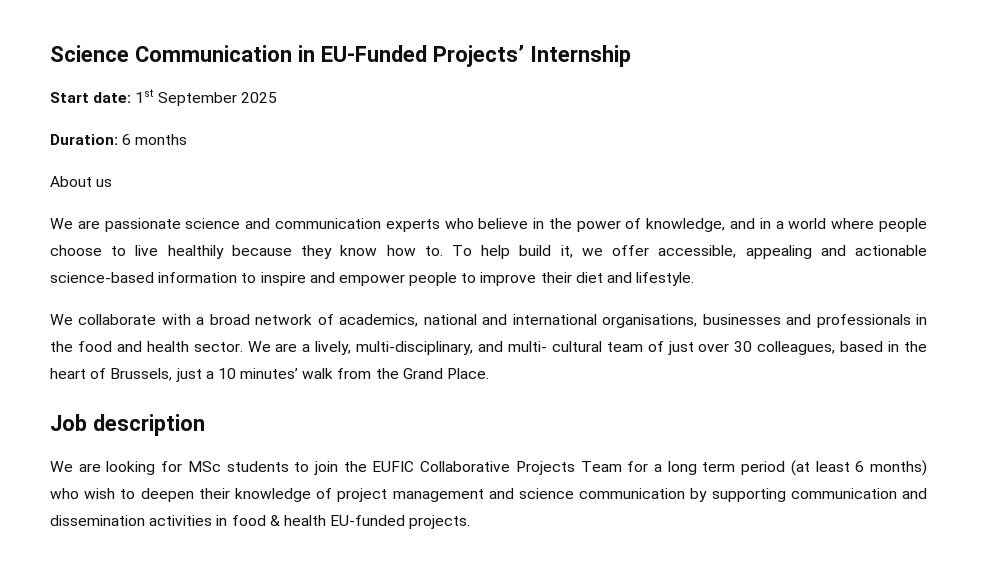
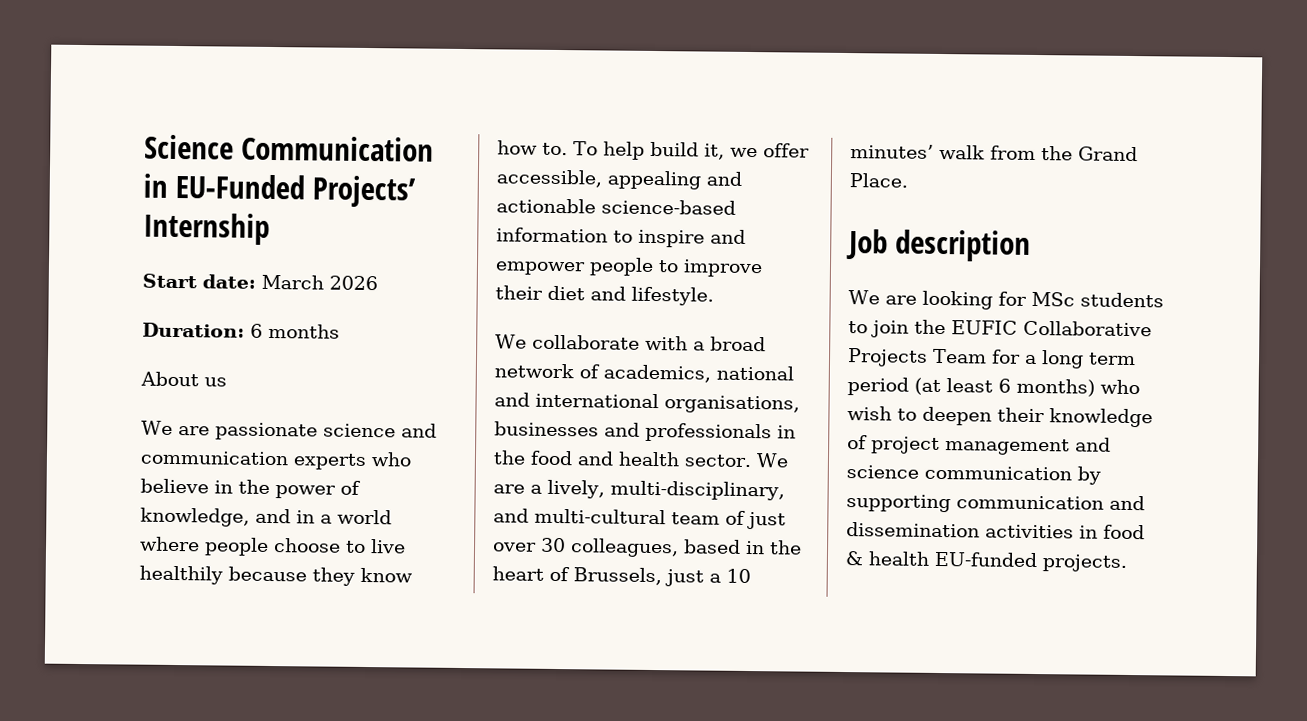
- Start date: 1st September 2025
+ Start date: March 2026
- We are a lively, multi-disciplinary, and multi- cultural team of just over 30 colleagues, based in the heart of Brussels, just a 10 minutes’ walk from the Grand Place.
+ We are a lively, multi-disciplinary, and multi-cultural team of just over 30 colleagues, based in the heart of Brussels, just a 10 minutes’ walk from the Grand Place.

